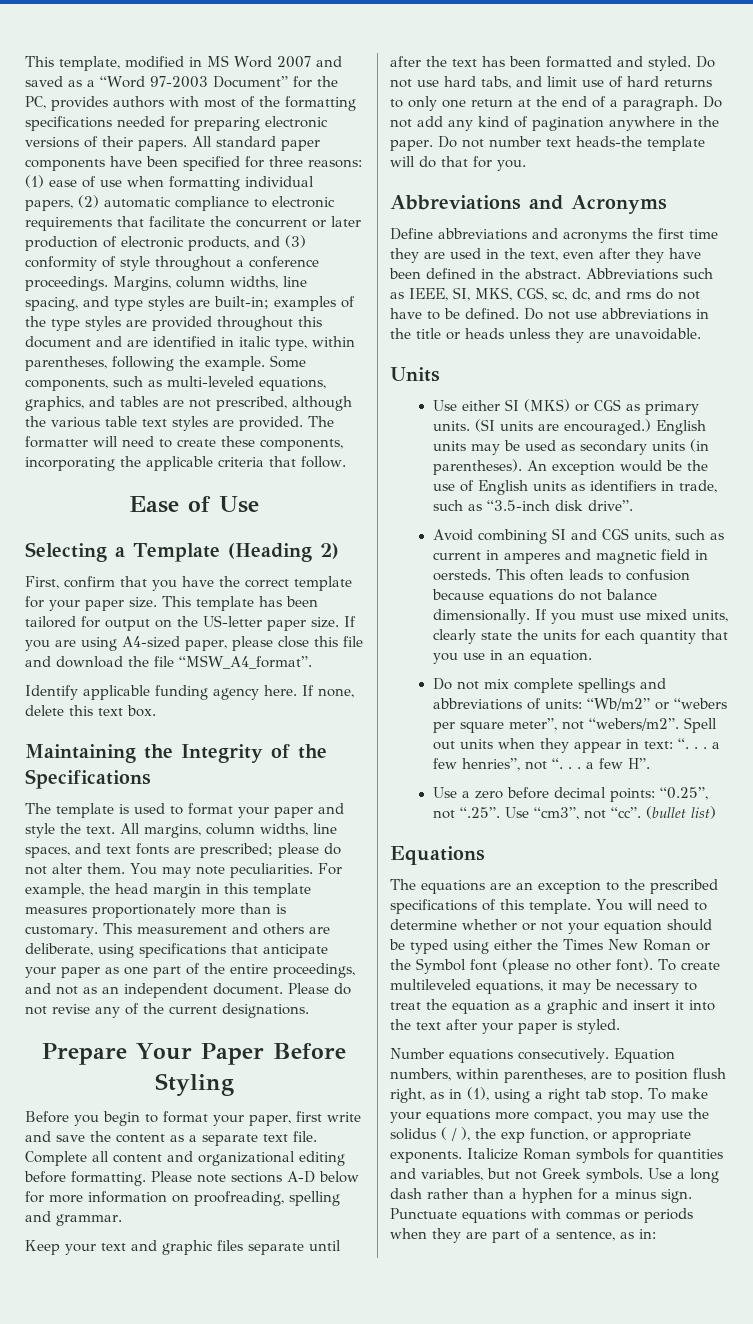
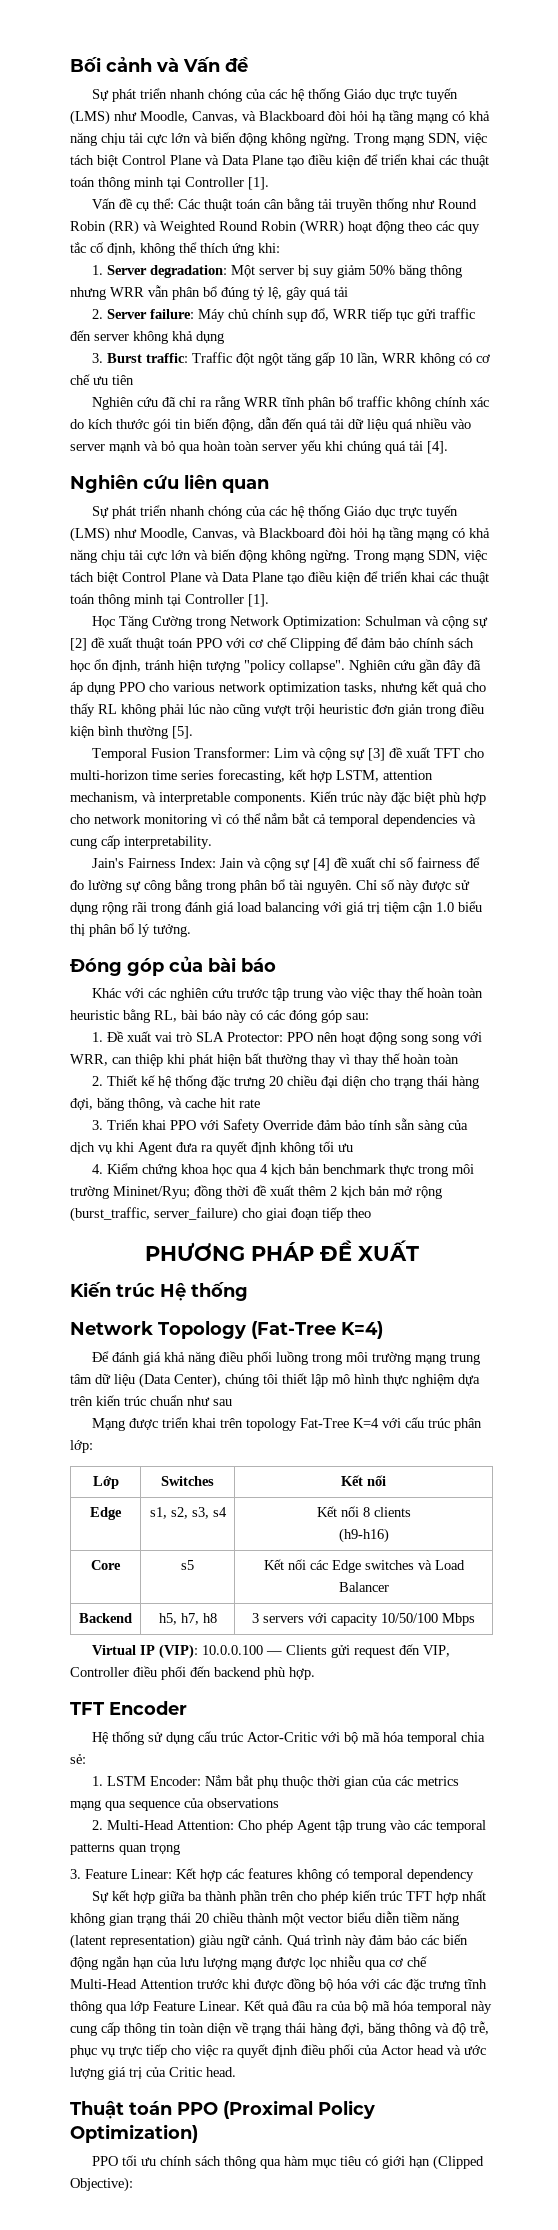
- This template, modified in MS Word 2007 and saved as a “Word 97-2003 Document” for the PC, provides authors with most of the formatting specifications needed for preparing electronic versions of their papers. All standard paper components have been specified for three reasons: (1) ease of use when formatting individual papers, (2) automatic compliance to electronic requirements that facilitate the concurrent or later production of electronic products, and (3) conformity of style throughout a conference proceedings. Margins, column widths, line spacing, and type styles are built-in; examples of the type styles are provided throughout this document and are identified in italic type, within parentheses, following the example. Some components, such as multi-leveled equations, graphics, and tables are not prescribed, although the various table text styles are provided. The formatter will need to create these components, incorporating the applicable criteria that follow.
- Ease of Use
- Selecting a Template (Heading 2)
- First, confirm that you have the correct template for your paper size. This template has been tailored for output on the US-letter paper size. If you are using A4-sized paper, please close this file and download the file “MSW_A4_format”.
- Identify applicable funding agency here. If none, delete this text box.
- Maintaining the Integrity of the Specifications
- The template is used to format your paper and style the text. All margins, column widths, line spaces, and text fonts are prescribed; please do not alter them. You may note peculiarities. For example, the head margin in this template measures proportionately more than is customary. This measurement and others are deliberate, using specifications that anticipate your paper as one part of the entire proceedings, and not as an independent document. Please do not revise any of the current designations.
- Prepare Your Paper Before Styling
- Before you begin to format your paper, first write and save the content as a separate text file. Complete all content and organizational editing before formatting. Please note sections A-D below for more information on proofreading, spelling and grammar.
- Keep your text and graphic files separate until after the text has been formatted and styled. Do not use hard tabs, and limit use of hard returns to only one return at the end of a paragraph. Do not add any kind of pagination anywhere in the paper. Do not number text heads-the template will do that for you.
- Abbreviations and Acronyms
- Define abbreviations and acronyms the first time they are used in the text, even after they have been defined in the abstract. Abbreviations such as IEEE, SI, MKS, CGS, sc, dc, and rms do not have to be defined. Do not use abbreviations in the title or heads unless they are unavoidable.
- Units
- Use either SI (MKS) or CGS as primary units. (SI units are encouraged.) English units may be used as secondary units (in parentheses). An exception would be the use of English units as identifiers in trade, such as “3.5-inch disk drive”.
- Avoid combining SI and CGS units, such as current in amperes and magnetic field in oersteds. This often leads to confusion because equations do not balance dimensionally. If you must use mixed units, clearly state the units for each quantity that you use in an equation.
- Do not mix complete spellings and abbreviations of units: “Wb/m2” or “webers per square meter”, not “webers/m2”. Spell out units when they appear in text: “. . . a few henries”, not “. . . a few H”.
- Use a zero before decimal points: “0.25”, not “.25”. Use “cm3”, not “cc”. (bullet list)
- Equations
- The equations are an exception to the prescribed specifications of this template. You will need to determine whether or not your equation should be typed using either the Times New Roman or the Symbol font (please no other font). To create multileveled equations, it may be necessary to treat the equation as a graphic and insert it into the text after your paper is styled.
- Number equations consecutively. Equation numbers, within parentheses, are to position flush right, as in (1), using a right tab stop. To make your equations more compact, you may use the solidus ( / ), the exp function, or appropriate exponents. Italicize Roman symbols for quantities and variables, but not Greek symbols. Use a long dash rather than a hyphen for a minus sign. Punctuate equations with commas or periods when they are part of a sentence, as in:
+ Bối cảnh và Vấn đề
+ Sự phát triển nhanh chóng của các hệ thống Giáo dục trực tuyến (LMS) như Moodle, Canvas, và Blackboard đòi hỏi hạ tầng mạng có khả năng chịu tải cực lớn và biến động không ngừng. Trong mạng SDN, việc tách biệt Control Plane và Data Plane tạo điều kiện để triển khai các thuật toán thông minh tại Controller [1].
+ Vấn đề cụ thể: Các thuật toán cân bằng tải truyền thống như Round Robin (RR) và Weighted Round Robin (WRR) hoạt động theo các quy tắc cố định, không thể thích ứng khi:
+ 1. Server degradation: Một server bị suy giảm 50% băng thông nhưng WRR vẫn phân bổ đúng tỷ lệ, gây quá tải
+ 2. Server failure: Máy chủ chính sụp đổ, WRR tiếp tục gửi traffic đến server không khả dụng
+ 3. Burst traffic: Traffic đột ngột tăng gấp 10 lần, WRR không có cơ chế ưu tiên
+ Nghiên cứu đã chỉ ra rằng WRR tĩnh phân bổ traffic không chính xác do kích thước gói tin biến động, dẫn đến quá tải dữ liệu quá nhiều vào server mạnh và bỏ qua hoàn toàn server yếu khi chúng quá tải [4].
+ Nghiên cứu liên quan
+ Sự phát triển nhanh chóng của các hệ thống Giáo dục trực tuyến (LMS) như Moodle, Canvas, và Blackboard đòi hỏi hạ tầng mạng có khả năng chịu tải cực lớn và biến động không ngừng. Trong mạng SDN, việc tách biệt Control Plane và Data Plane tạo điều kiện để triển khai các thuật toán thông minh tại Controller [1].
+ Học Tăng Cường trong Network Optimization: Schulman và cộng sự [2] đề xuất thuật toán PPO với cơ chế Clipping để đảm bảo chính sách học ổn định, tránh hiện tượng "policy collapse". Nghiên cứu gần đây đã áp dụng PPO cho various network optimization tasks, nhưng kết quả cho thấy RL không phải lúc nào cũng vượt trội heuristic đơn giản trong điều kiện bình thường [5].
+ Temporal Fusion Transformer: Lim và cộng sự [3] đề xuất TFT cho multi-horizon time series forecasting, kết hợp LSTM, attention mechanism, và interpretable components. Kiến trúc này đặc biệt phù hợp cho network monitoring vì có thể nắm bắt cả temporal dependencies và cung cấp interpretability.
+ Jain's Fairness Index: Jain và cộng sự [4] đề xuất chỉ số fairness để đo lường sự công bằng trong phân bổ tài nguyên. Chỉ số này được sử dụng rộng rãi trong đánh giá load balancing với giá trị tiệm cận 1.0 biểu thị phân bổ lý tưởng.
+ Đóng góp của bài báo
+ Khác với các nghiên cứu trước tập trung vào việc thay thế hoàn toàn heuristic bằng RL, bài báo này có các đóng góp sau:
+ 1. Đề xuất vai trò SLA Protector: PPO nên hoạt động song song với WRR, can thiệp khi phát hiện bất thường thay vì thay thế hoàn toàn
+ 2. Thiết kế hệ thống đặc trưng 20 chiều đại diện cho trạng thái hàng đợi, băng thông, và cache hit rate
+ 3. Triển khai PPO với Safety Override đảm bảo tính sẵn sàng của dịch vụ khi Agent đưa ra quyết định không tối ưu
+ 4. Kiểm chứng khoa học qua 4 kịch bản benchmark thực trong môi trường Mininet/Ryu; đồng thời đề xuất thêm 2 kịch bản mở rộng (burst_traffic, server_failure) cho giai đoạn tiếp theo
+ PHƯƠNG PHÁP ĐỀ XUẤT
+ Kiến trúc Hệ thống
+ Network Topology (Fat-Tree K=4)
+ Để đánh giá khả năng điều phối luồng trong môi trường mạng trung tâm dữ liệu (Data Center), chúng tôi thiết lập mô hình thực nghiệm dựa trên kiến trúc chuẩn như sau
+ Mạng được triển khai trên topology Fat-Tree K=4 với cấu trúc phân lớp:
+ Lớp | Switches | Kết nối
+ Edge | s1, s2, s3, s4 | Kết nối 8 clients
+ (h9-h16)
+ Core | s5 | Kết nối các Edge switches và Load Balancer
+ Backend | h5, h7, h8 | 3 servers với capacity 10/50/100 Mbps
+ Virtual IP (VIP): 10.0.0.100 — Clients gửi request đến VIP, Controller điều phối đến backend phù hợp.
+ TFT Encoder
+ Hệ thống sử dụng cấu trúc Actor-Critic với bộ mã hóa temporal chia sẻ:
+ 1. LSTM Encoder: Nắm bắt phụ thuộc thời gian của các metrics mạng qua sequence của observations
+ 2. Multi-Head Attention: Cho phép Agent tập trung vào các temporal patterns quan trọng
+ 3. Feature Linear: Kết hợp các features không có temporal dependency
+ Sự kết hợp giữa ba thành phần trên cho phép kiến trúc TFT hợp nhất không gian trạng thái 20 chiều thành một vector biểu diễn tiềm năng (latent representation) giàu ngữ cảnh. Quá trình này đảm bảo các biến động ngắn hạn của lưu lượng mạng được lọc nhiễu qua cơ chế Multi-Head Attention trước khi được đồng bộ hóa với các đặc trưng tĩnh thông qua lớp Feature Linear. Kết quả đầu ra của bộ mã hóa temporal này cung cấp thông tin toàn diện về trạng thái hàng đợi, băng thông và độ trễ, phục vụ trực tiếp cho việc ra quyết định điều phối của Actor head và ước lượng giá trị của Critic head.
+ Thuật toán PPO (Proximal Policy Optimization)
+ PPO tối ưu chính sách thông qua hàm mục tiêu có giới hạn (Clipped Objective):

